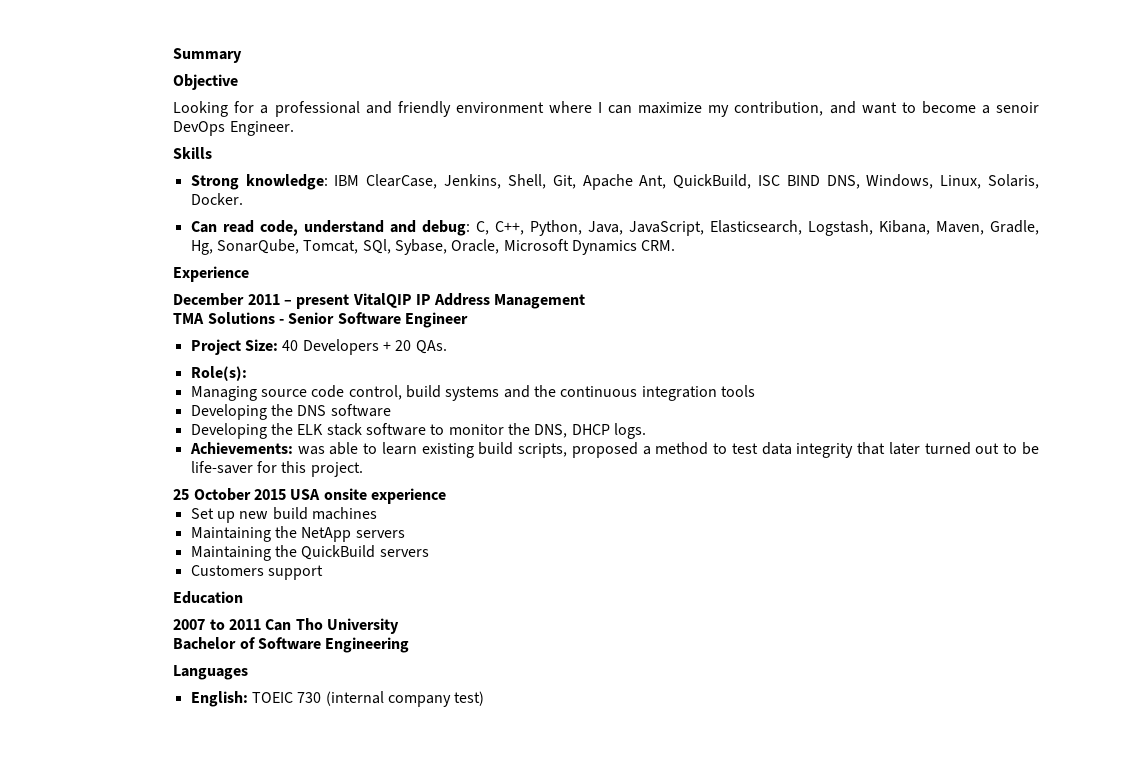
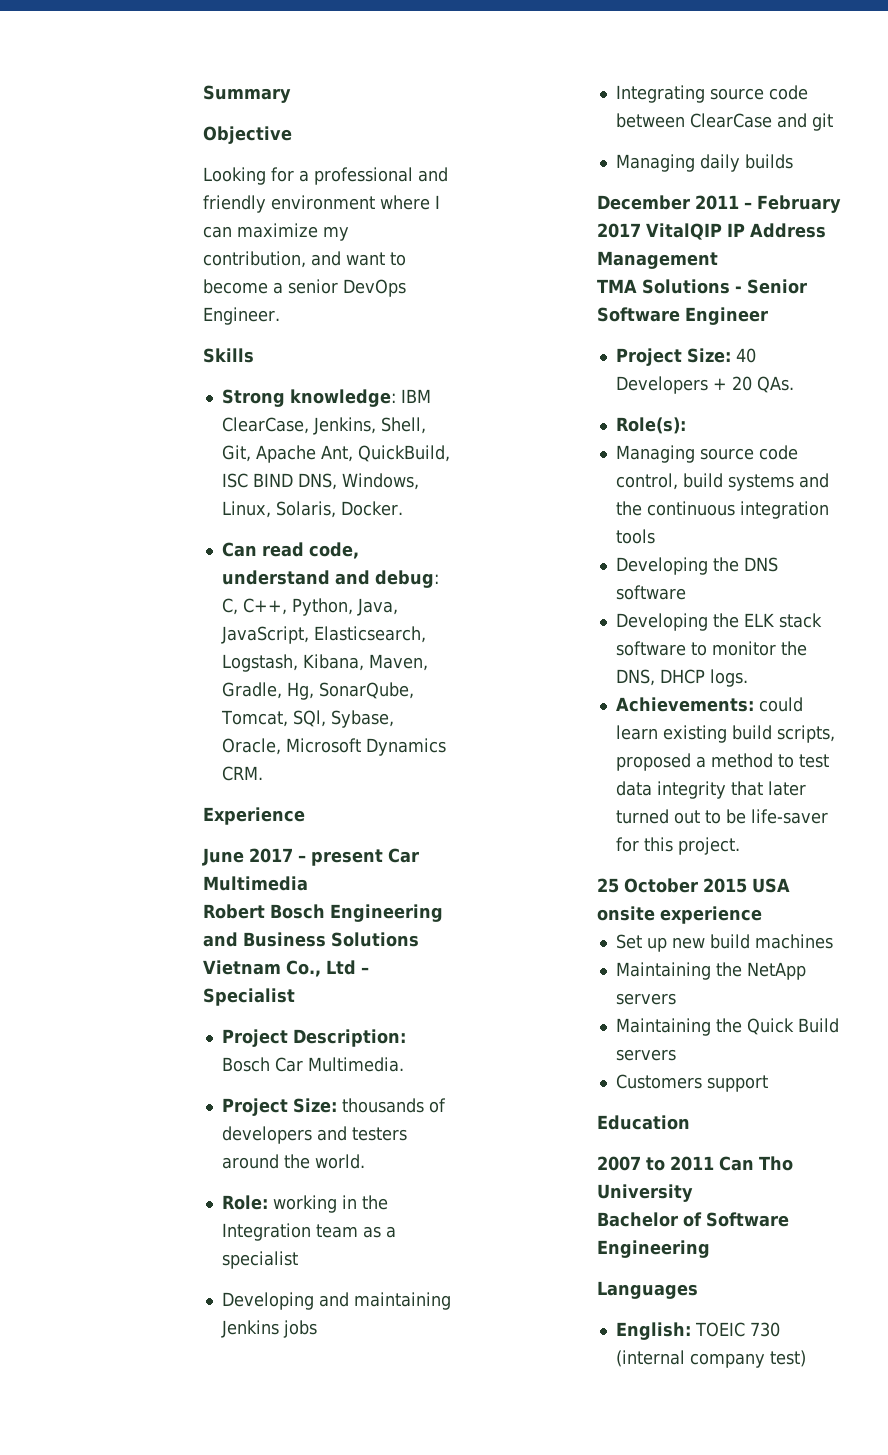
- Looking for a professional and friendly environment where I can maximize my contribution, and want to become a senoir DevOps Engineer.
+ Looking for a professional and friendly environment where I can maximize my contribution, and want to become a senior DevOps Engineer.
+ June 2017 – present Car Multimedia
+ Robert Bosch Engineering and Business Solutions Vietnam Co., Ltd – Specialist
+ Project Description: Bosch Car Multimedia.
+ Project Size: thousands of developers and testers around the world.
+ Role: working in the Integration team as a specialist
+ Developing and maintaining Jenkins jobs
+ Integrating source code between ClearCase and git
+ Managing daily builds
- December 2011 – present VitalQIP IP Address Management
+ December 2011 – February 2017 VitalQIP IP Address Management
- Achievements: was able to learn existing build scripts, proposed a method to test data integrity that later turned out to be life-saver for this project.
+ Achievements: could learn existing build scripts, proposed a method to test data integrity that later turned out to be life-saver for this project.
- Maintaining the QuickBuild servers
+ Maintaining the Quick Build servers

